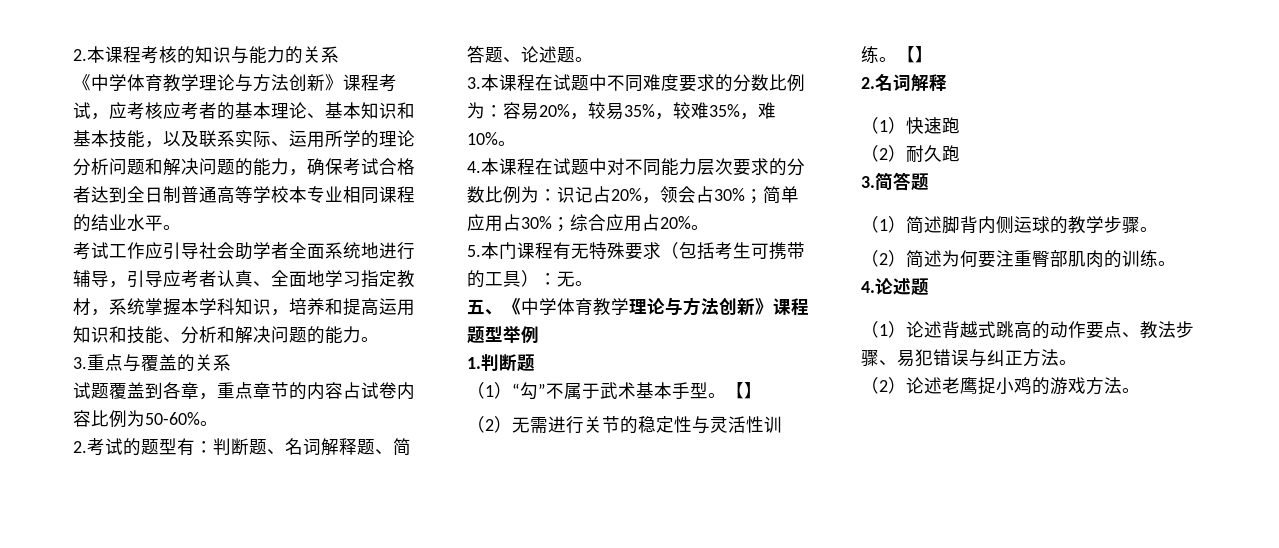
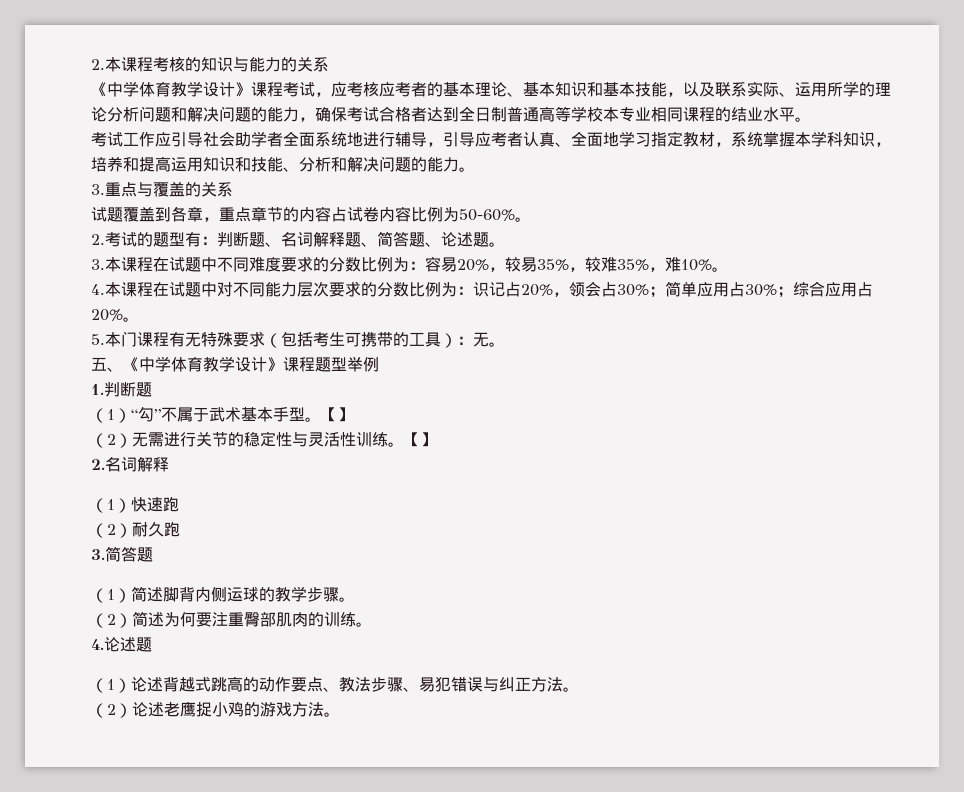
- 《中学体育教学理论与方法创新》课程考试，应考核应考者的基本理论、基本知识和基本技能，以及联系实际、运用所学的理论分析问题和解决问题的能力，确保考试合格者达到全日制普通高等学校本专业相同课程的结业水平。
+ 《中学体育教学设计》课程考试，应考核应考者的基本理论、基本知识和基本技能，以及联系实际、运用所学的理论分析问题和解决问题的能力，确保考试合格者达到全日制普通高等学校本专业相同课程的结业水平。
- 五、《中学体育教学理论与方法创新》课程题型举例
+ 五、《中学体育教学设计》课程题型举例

